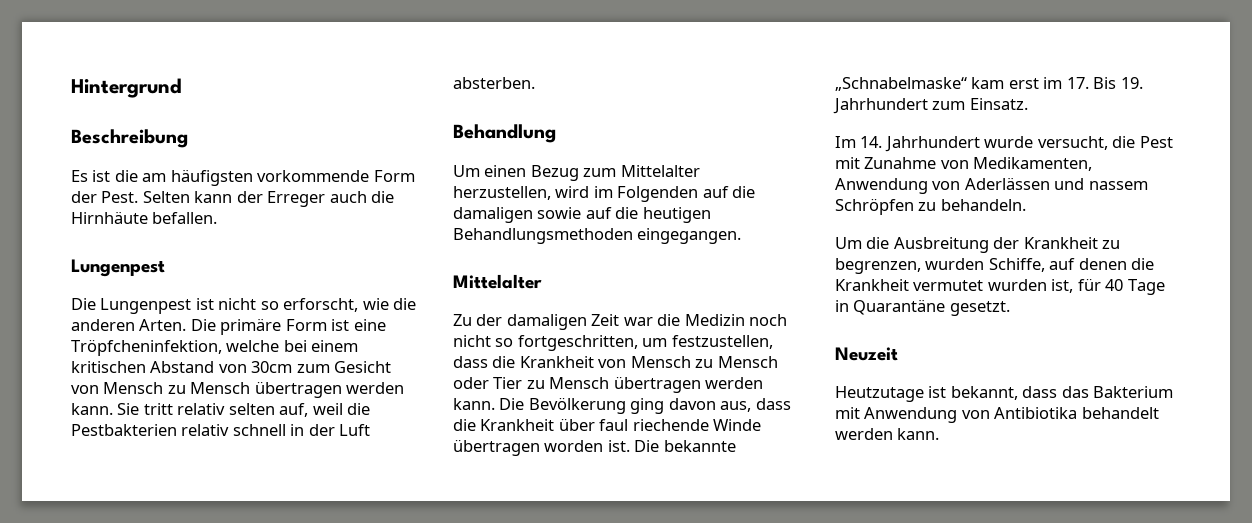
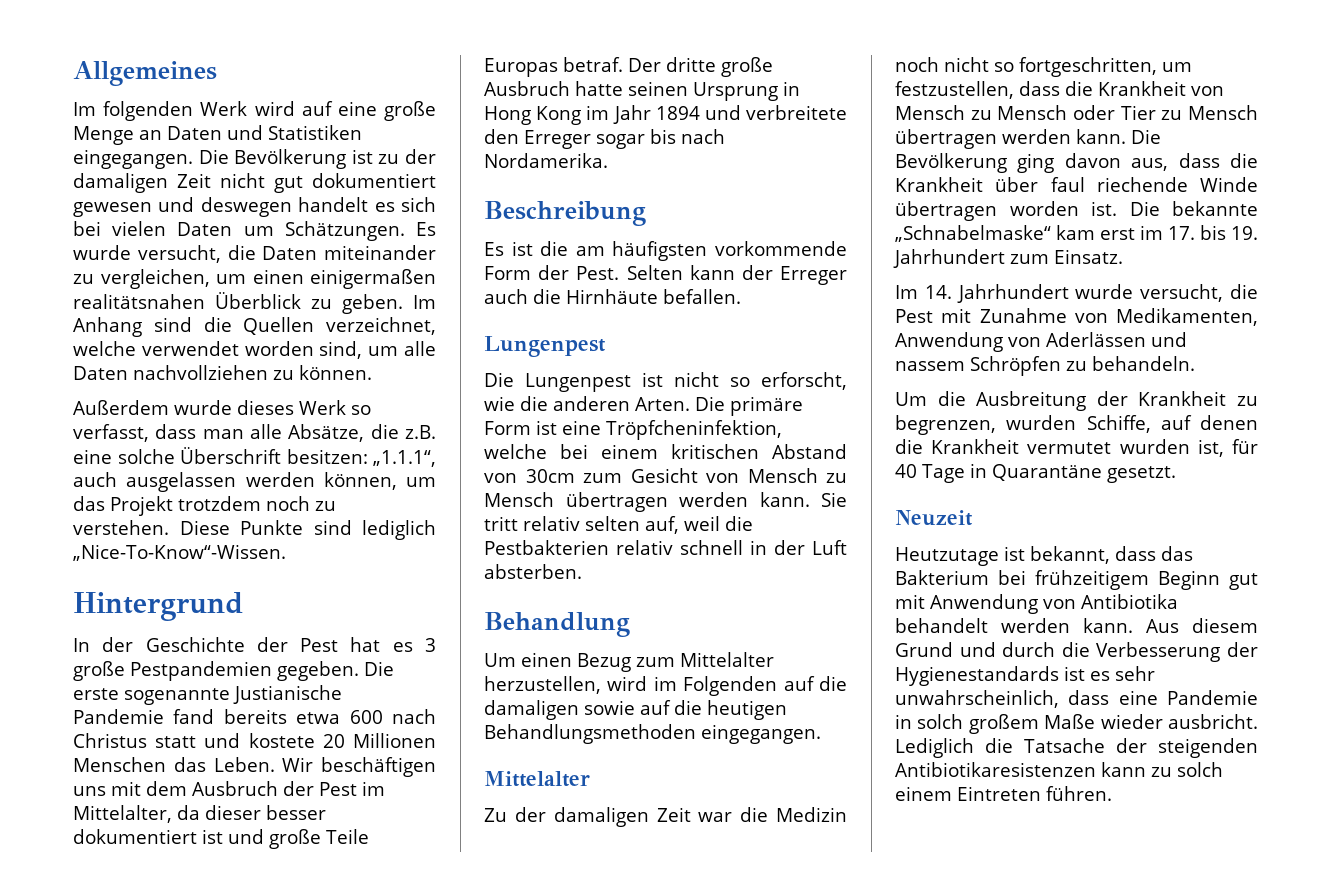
+ Allgemeines
+ Im folgenden Werk wird auf eine große Menge an Daten und Statistiken eingegangen. Die Bevölkerung ist zu der damaligen Zeit nicht gut dokumentiert gewesen und deswegen handelt es sich bei vielen Daten um Schätzungen. Es wurde versucht, die Daten miteinander zu vergleichen, um einen einigermaßen realitätsnahen Überblick zu geben. Im Anhang sind die Quellen verzeichnet, welche verwendet worden sind, um alle Daten nachvollziehen zu können.
+ Außerdem wurde dieses Werk so verfasst, dass man alle Absätze, die z.B. eine solche Überschrift besitzen: „1.1.1“, auch ausgelassen werden können, um das Projekt trotzdem noch zu verstehen. Diese Punkte sind lediglich „Nice-To-Know“-Wissen.
  Hintergrund
+ In der Geschichte der Pest hat es 3 große Pestpandemien gegeben. Die erste sogenannte Justianische Pandemie fand bereits etwa 600 nach Christus statt und kostete 20 Millionen Menschen das Leben. Wir beschäftigen uns mit dem Ausbruch der Pest im Mittelalter, da dieser besser dokumentiert ist und große Teile Europas betraf. Der dritte große Ausbruch hatte seinen Ursprung in Hong Kong im Jahr 1894 und verbreitete den Erreger sogar bis nach Nordamerika.
- Die bekannte „Schnabelmaske“ kam erst im 17. Bis 19. Jahrhundert zum Einsatz.
+ Die bekannte „Schnabelmaske“ kam erst im 17. bis 19. Jahrhundert zum Einsatz.
- Heutzutage ist bekannt, dass das Bakterium mit Anwendung von Antibiotika behandelt werden kann.
+ Heutzutage ist bekannt, dass das Bakterium bei frühzeitigem Beginn gut mit Anwendung von Antibiotika behandelt werden kann.
+ Aus diesem Grund und durch die Verbesserung der Hygienestandards ist es sehr unwahrscheinlich, dass eine Pandemie in solch großem Maße wieder ausbricht. Lediglich die Tatsache der steigenden Antibiotikaresistenzen kann zu solch einem Eintreten führen.

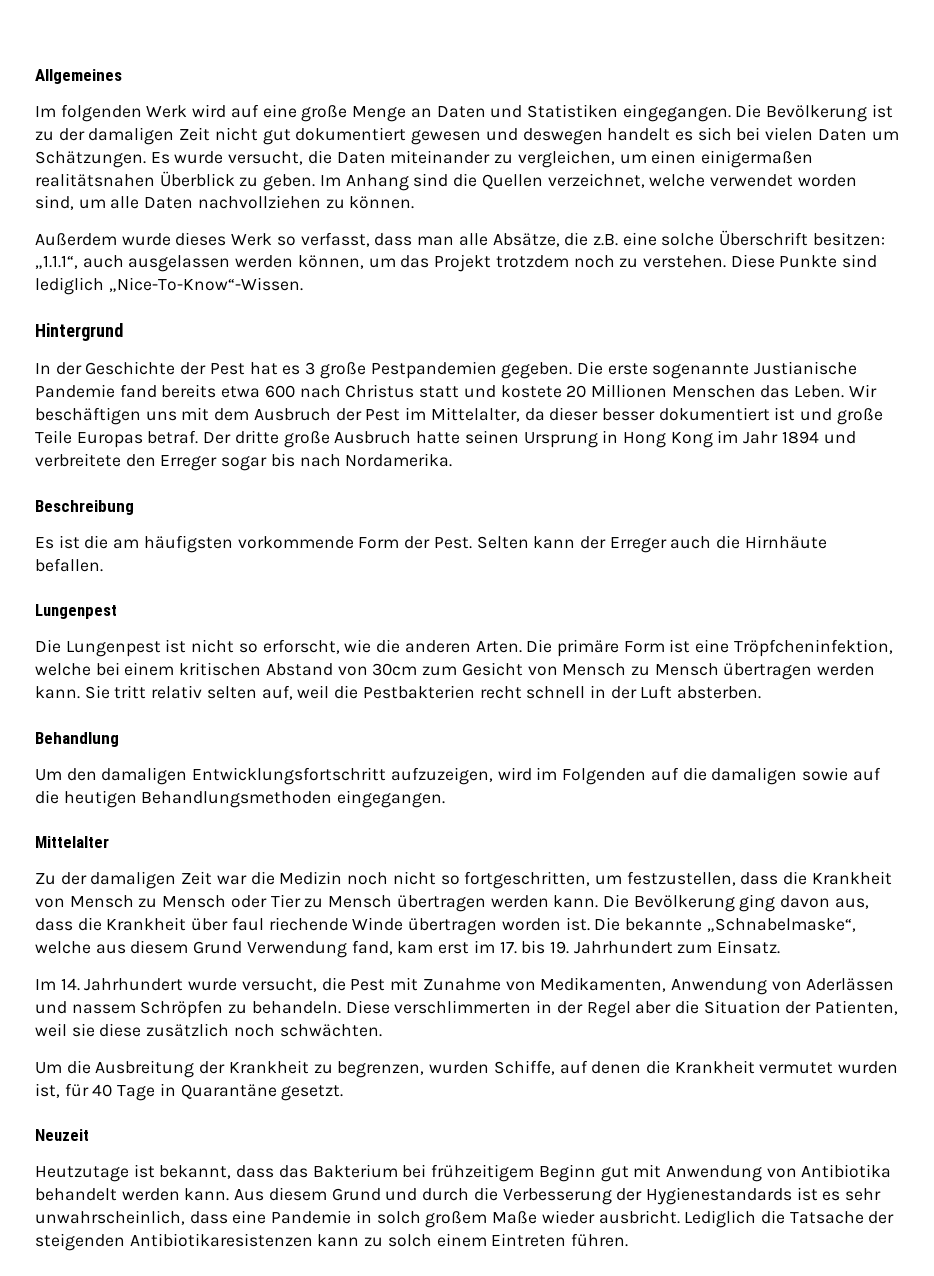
- Sie tritt relativ selten auf, weil die Pestbakterien relativ schnell in der Luft absterben.
+ Sie tritt relativ selten auf, weil die Pestbakterien recht schnell in der Luft absterben.
- Um einen Bezug zum Mittelalter herzustellen, wird im Folgenden auf die damaligen sowie auf die heutigen Behandlungsmethoden eingegangen.
+ Um den damaligen Entwicklungsfortschritt aufzuzeigen, wird im Folgenden auf die damaligen sowie auf die heutigen Behandlungsmethoden eingegangen.
- Die bekannte „Schnabelmaske“ kam erst im 17. bis 19. Jahrhundert zum Einsatz.
+ Die bekannte „Schnabelmaske“, welche aus diesem Grund Verwendung fand, kam erst im 17. bis 19. Jahrhundert zum Einsatz.
+ Diese verschlimmerten in der Regel aber die Situation der Patienten, weil sie diese zusätzlich noch schwächten.

